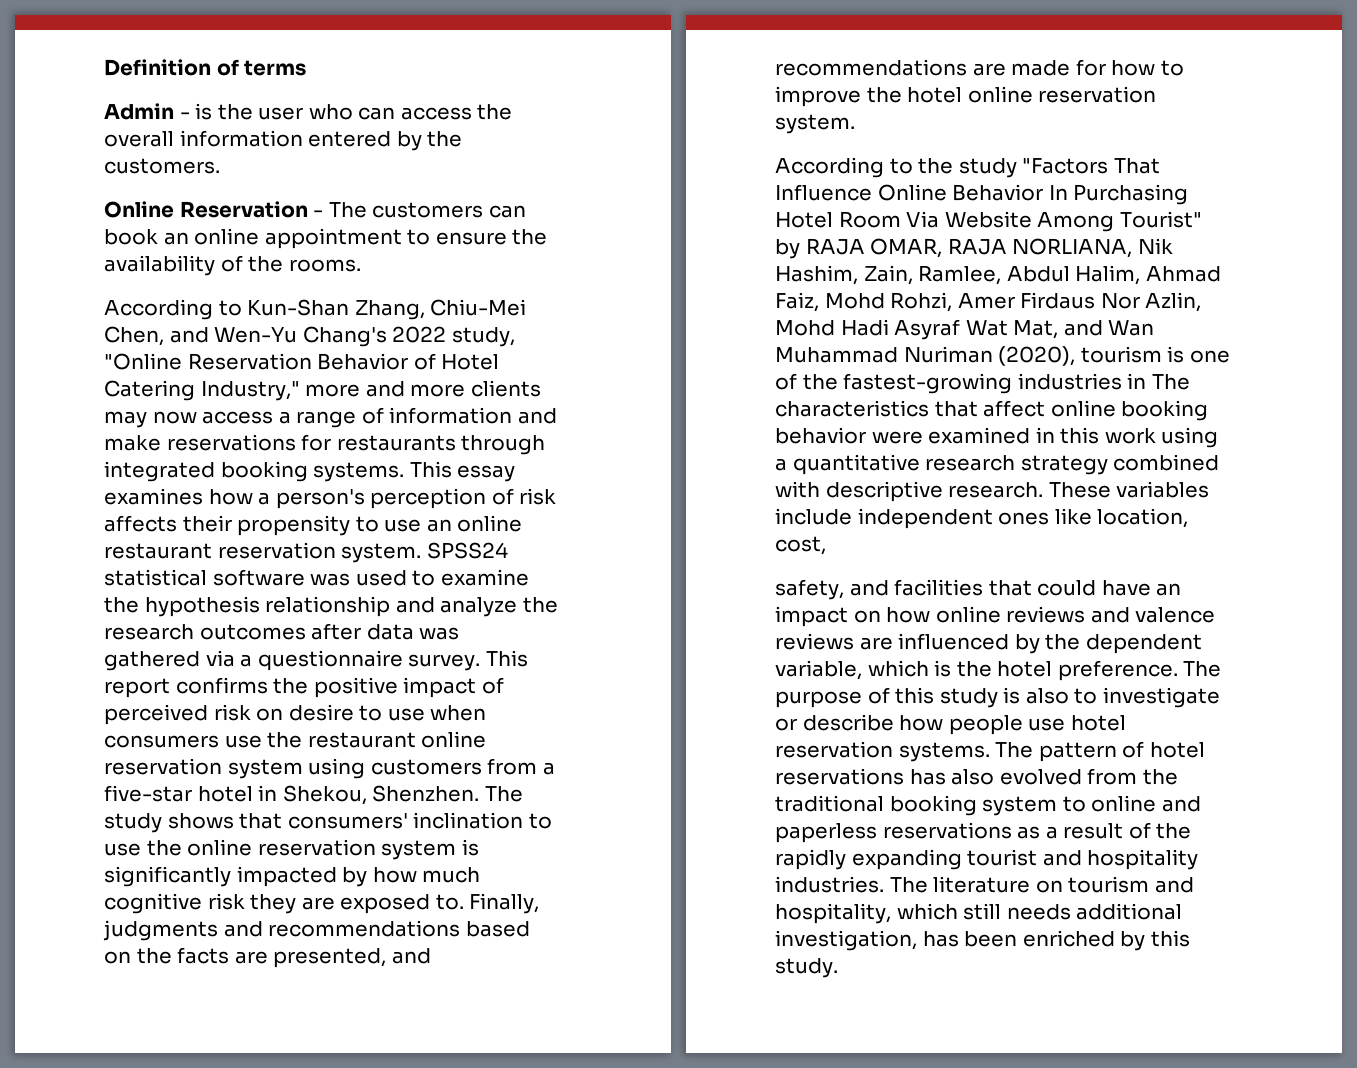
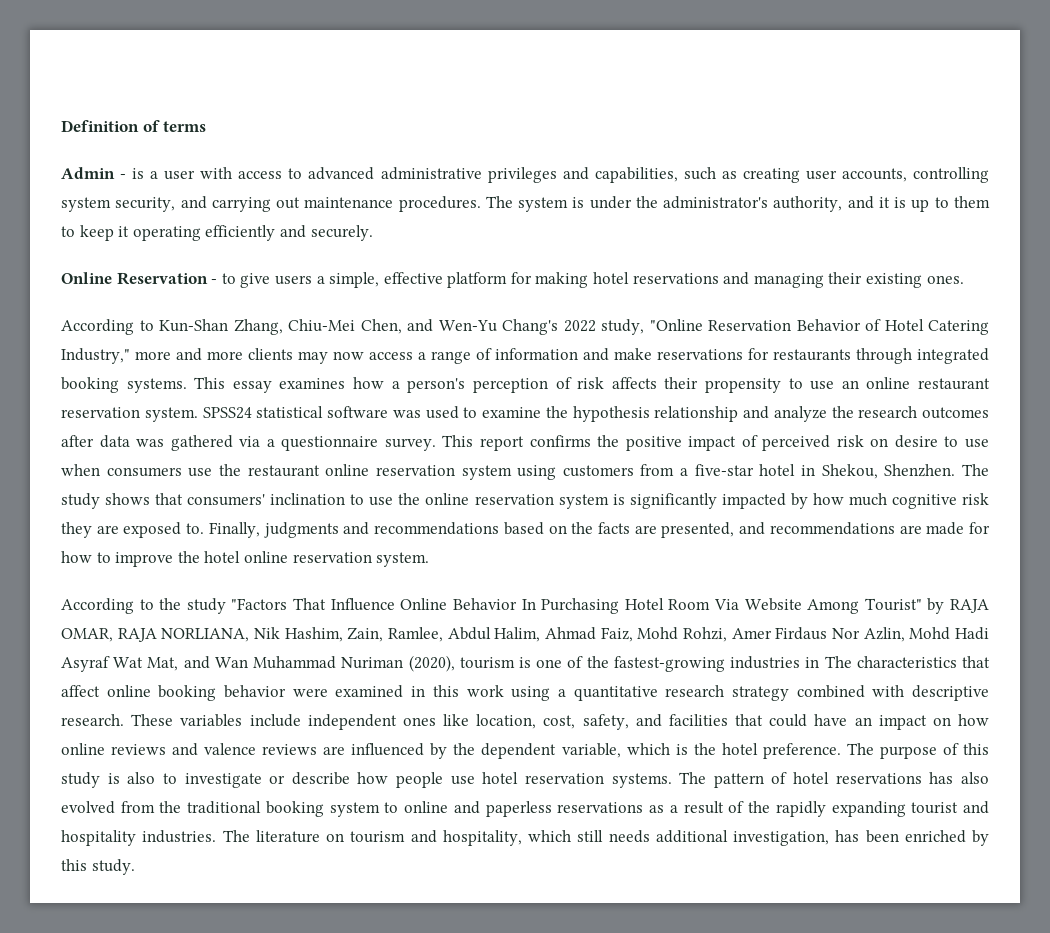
- Admin - is the user who can access the overall information entered by the customers.
- Online Reservation - The customers can book an online appointment to ensure the availability of the rooms.
+ Admin - is a user with access to advanced administrative privileges and capabilities, such as creating user accounts, controlling system security, and carrying out maintenance procedures. The system is under the administrator's authority, and it is up to them to keep it operating efficiently and securely.
+ Online Reservation - to give users a simple, effective platform for making hotel reservations and managing their existing ones.
- These variables include independent ones like location, cost,
- safety, and facilities that could have an impact on how online reviews and valence reviews are influenced by the dependent variable, which is the hotel preference.
+ These variables include independent ones like location, cost, safety, and facilities that could have an impact on how online reviews and valence reviews are influenced by the dependent variable, which is the hotel preference.

